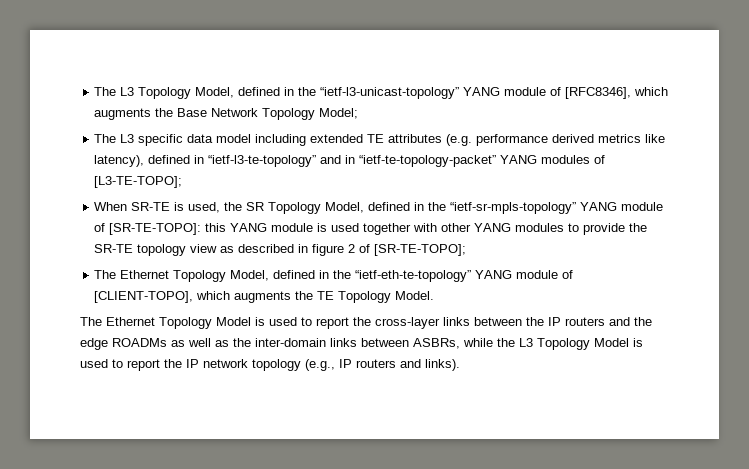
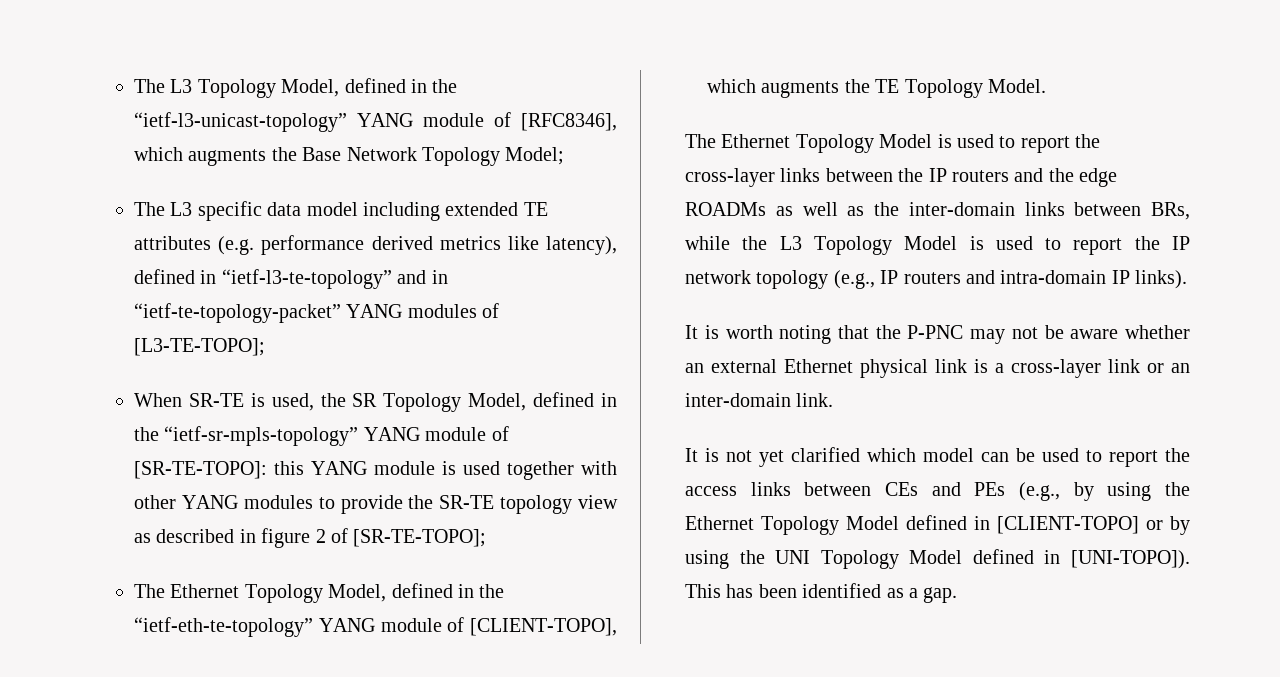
- The Ethernet Topology Model is used to report the cross-layer links between the IP routers and the edge ROADMs as well as the inter-domain links between ASBRs, while the L3 Topology Model is used to report the IP network topology (e.g., IP routers and links).
+ The Ethernet Topology Model is used to report the cross-layer links between the IP routers and the edge ROADMs as well as the inter-domain links between BRs, while the L3 Topology Model is used to report the IP network topology (e.g., IP routers and intra-domain IP links).
+ It is worth noting that the P-PNC may not be aware whether an external Ethernet physical link is a cross-layer link or an inter-domain link.
+ It is not yet clarified which model can be used to report the access links between CEs and PEs (e.g., by using the Ethernet Topology Model defined in [CLIENT-TOPO] or by using the UNI Topology Model defined in [UNI-TOPO]). This has been identified as a gap.

